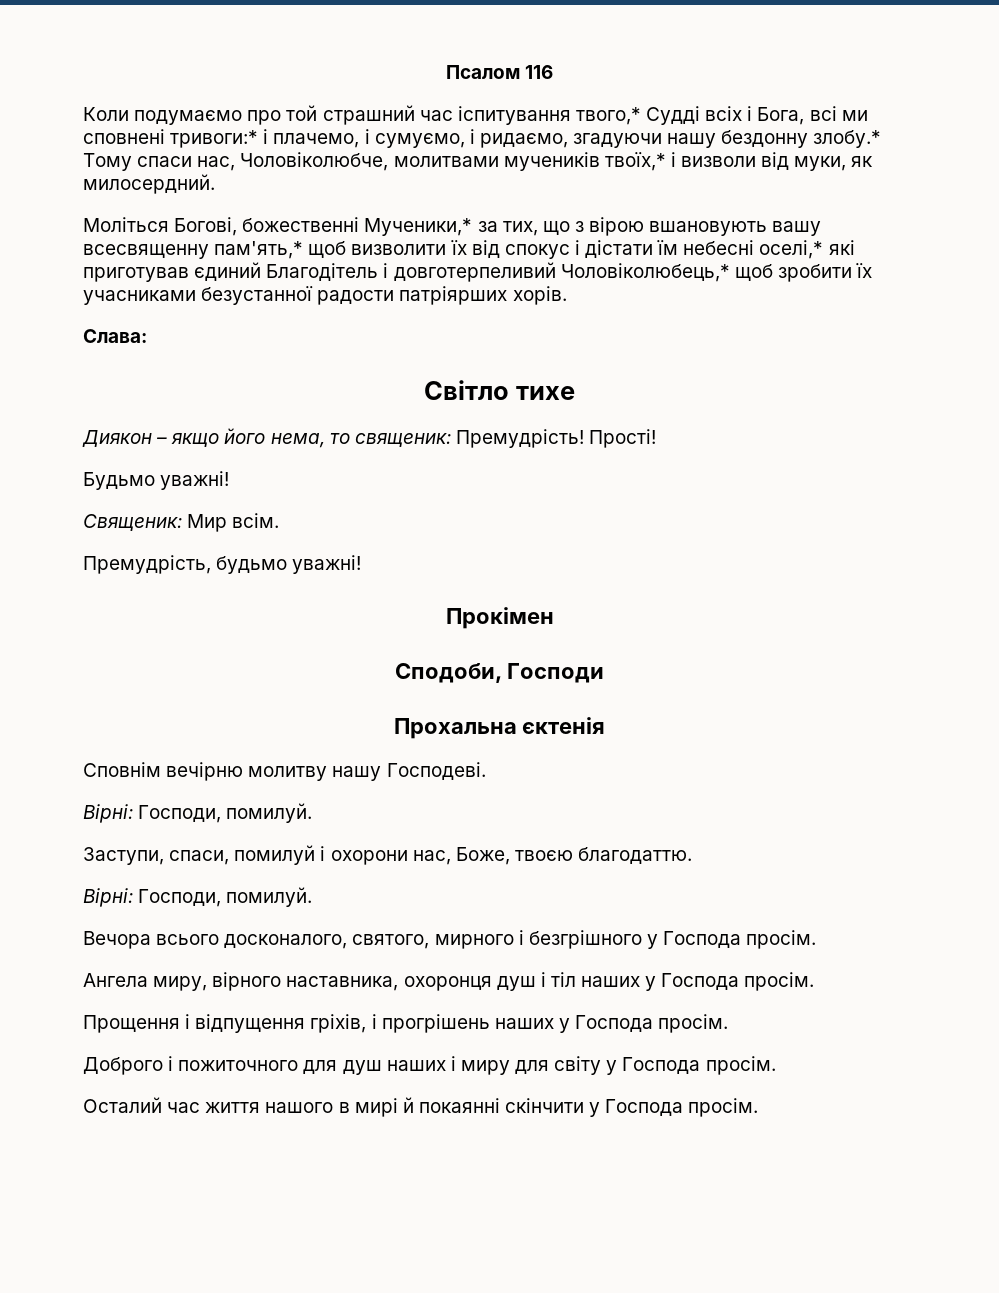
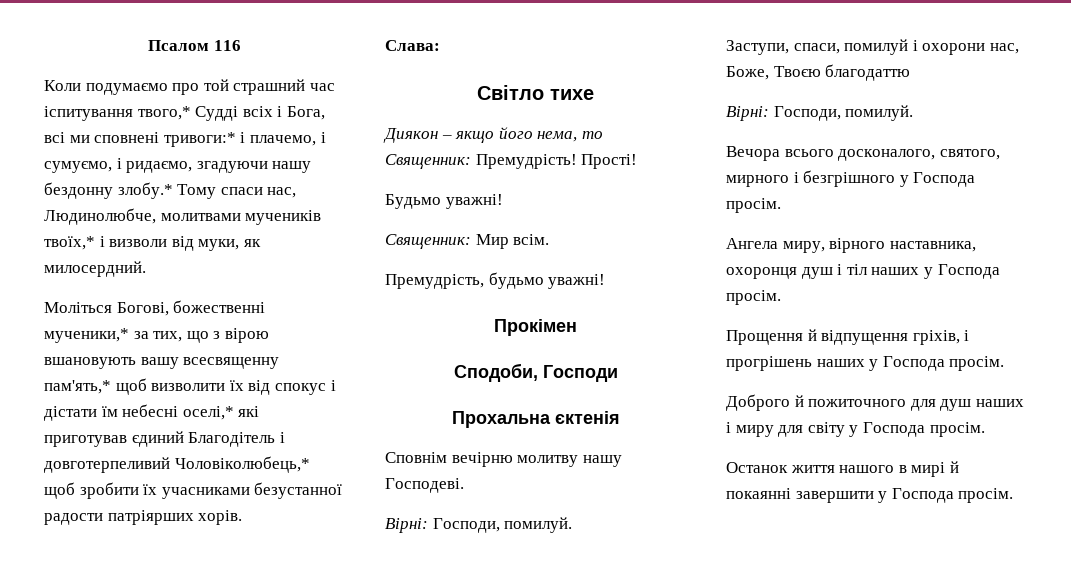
- Коли подумаємо про той страшний час іспитування твого,* Судді всіх і Бога, всі ми сповнені тривоги:* і плачемо, і сумуємо, і ридаємо, згадуючи нашу бездонну злобу.* Тому спаси нас, Чоловіколюбче, молитвами мучеників твоїх,* і визволи від муки, як милосердний.
+ Коли подумаємо про той страшний час іспитування твого,* Судді всіх і Бога, всі ми сповнені тривоги:* і плачемо, і сумуємо, і ридаємо, згадуючи нашу бездонну злобу.* Тому спаси нас, Людинолюбче, молитвами мучеників твоїх,* і визволи від муки, як милосердний.
- Моліться Богові, божественні Мученики,* за тих, що з вірою вшановують вашу всесвященну пам'ять,* щоб визволити їх від спокус і дістати їм небесні оселі,* які приготував єдиний Благодітель і довготерпеливий Чоловіколюбець,* щоб зробити їх учасниками безустанної радости патріярших хорів.
+ Моліться Богові, божественні мученики,* за тих, що з вірою вшановують вашу всесвященну пам'ять,* щоб визволити їх від спокус і дістати їм небесні оселі,* які приготував єдиний Благодітель і довготерпеливий Чоловіколюбець,* щоб зробити їх учасниками безустанної радости патріярших хорів.
- Диякон – якщо його нема, то священик: Премудрість!
+ Диякон – якщо його нема, то Священник: Премудрість!
- Священик: Мир всім.
+ Священник: Мир всім.
- Заступи, спаси, помилуй і охорони нас, Боже, твоєю благодаттю.
+ Заступи, спаси, помилуй і охорони нас, Боже, Твоєю благодаттю
- Прощення і відпущення гріхів, і прогрішень наших у Господа просім.
+ Прощення й відпущення гріхів, і прогрішень наших у Господа просім.
- Доброго і пожиточного для душ наших і миру для світу у Господа просім.
+ Доброго й пожиточного для душ наших і миру для світу у Господа просім.
- Осталий час життя нашого в мирі й покаянні скінчити у Господа просім.
+ Останок життя нашого в мирі й покаянні завершити у Господа просім.

